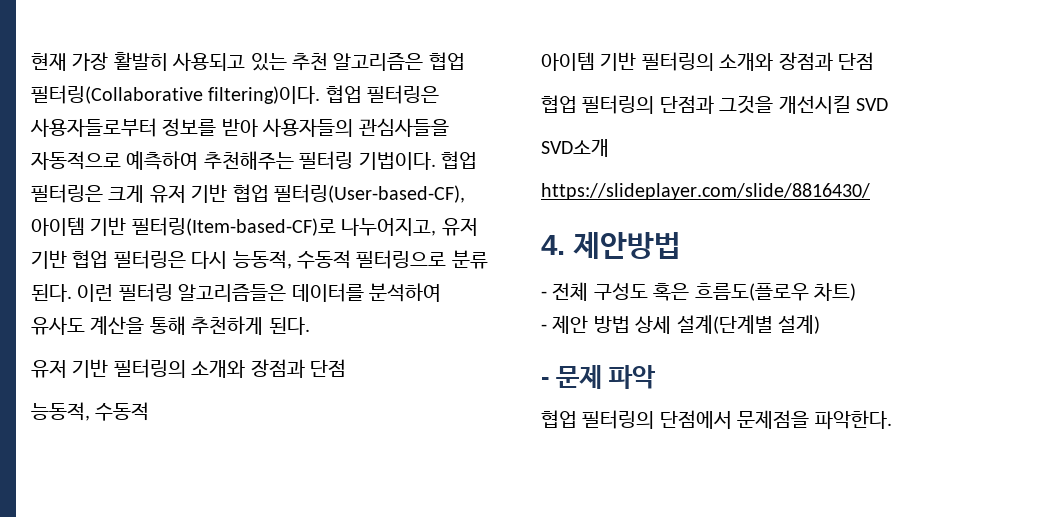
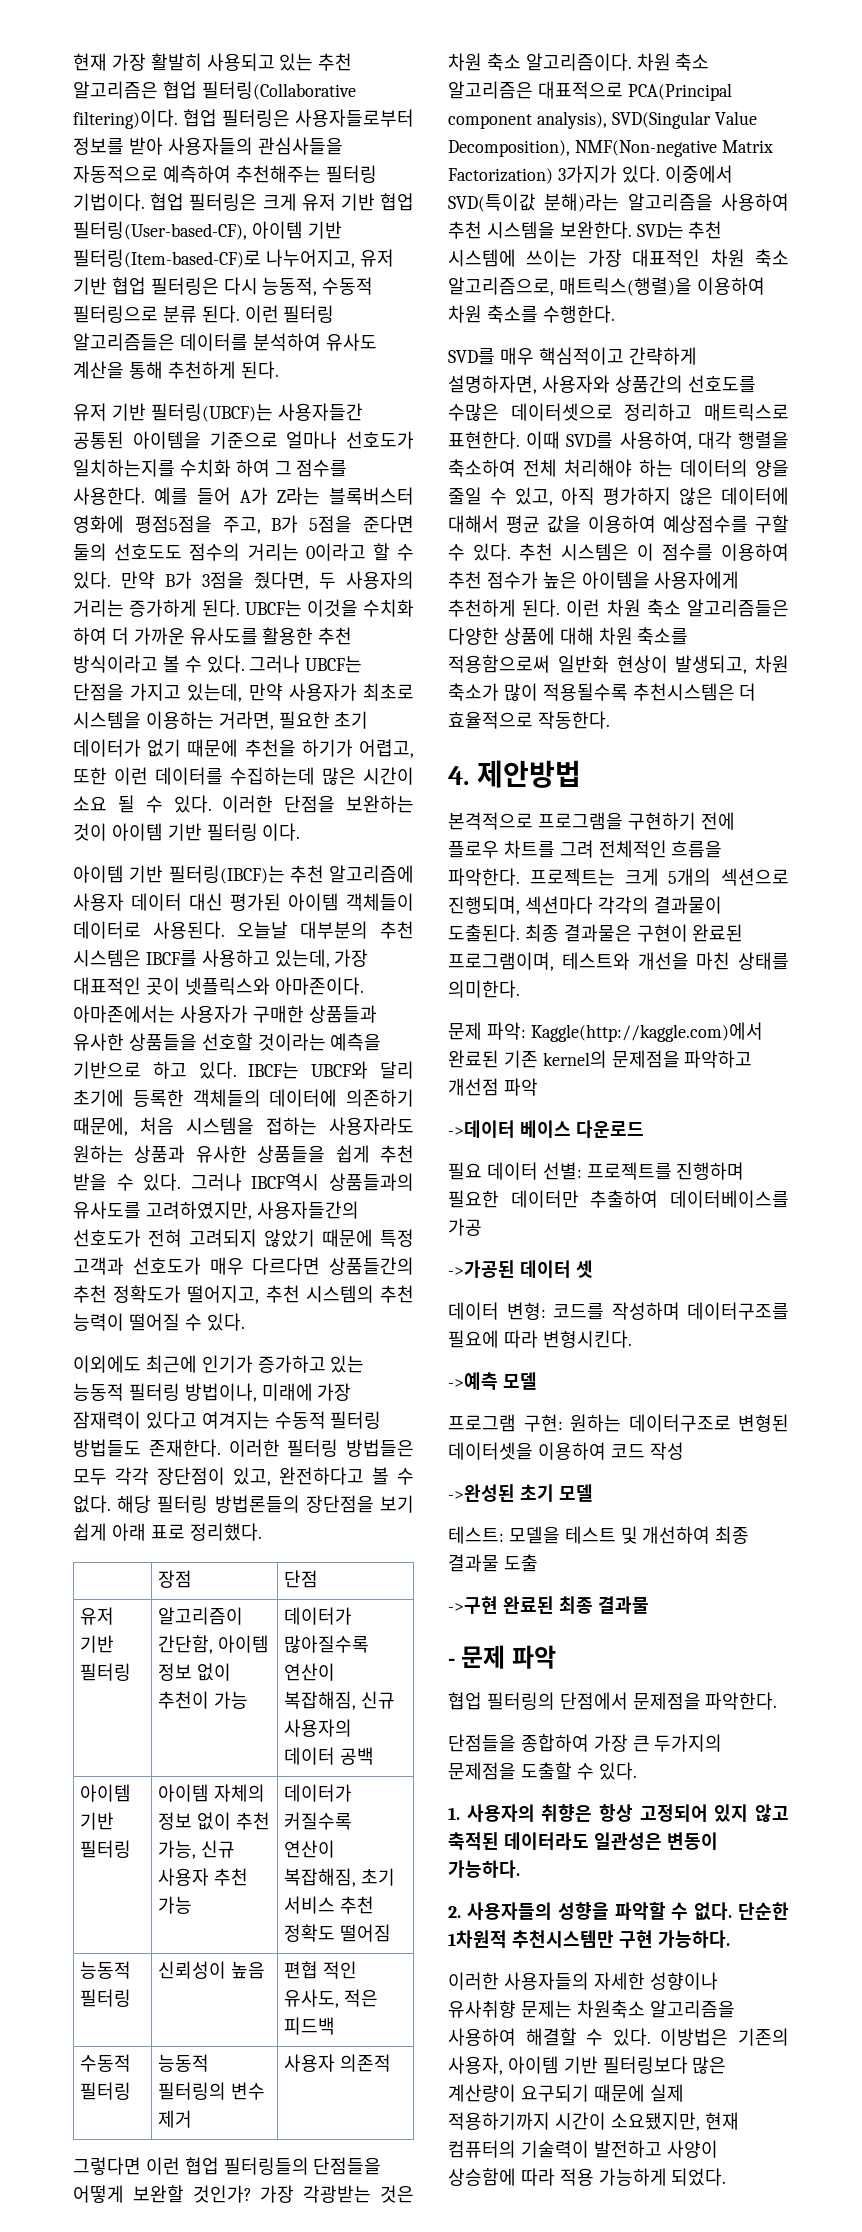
- 유저 기반 필터링의 소개와 장점과 단점
- 능동적, 수동적
- 아이템 기반 필터링의 소개와 장점과 단점
- 협업 필터링의 단점과 그것을 개선시킬 SVD
- SVD소개
- https://slideplayer.com/slide/8816430/
+ 유저 기반 필터링(UBCF)는 사용자들간 공통된 아이템을 기준으로 얼마나 선호도가 일치하는지를 수치화 하여 그 점수를 사용한다. 예를 들어 A가 Z라는 블록버스터 영화에 평점5점을 주고, B가 5점을 준다면 둘의 선호도도 점수의 거리는 0이라고 할 수 있다. 만약 B가 3점을 줬다면, 두 사용자의 거리는 증가하게 된다. UBCF는 이것을 수치화 하여 더 가까운 유사도를 활용한 추천 방식이라고 볼 수 있다. 그러나 UBCF는 단점을 가지고 있는데, 만약 사용자가 최초로 시스템을 이용하는 거라면, 필요한 초기 데이터가 없기 때문에 추천을 하기가 어렵고, 또한 이런 데이터를 수집하는데 많은 시간이 소요 될 수 있다. 이러한 단점을 보완하는 것이 아이템 기반 필터링 이다.
+ 아이템 기반 필터링(IBCF)는 추천 알고리즘에 사용자 데이터 대신 평가된 아이템 객체들이 데이터로 사용된다. 오늘날 대부분의 추천 시스템은 IBCF를 사용하고 있는데, 가장 대표적인 곳이 넷플릭스와 아마존이다. 아마존에서는 사용자가 구매한 상품들과 유사한 상품들을 선호할 것이라는 예측을 기반으로 하고 있다. IBCF는 UBCF와 달리 초기에 등록한 객체들의 데이터에 의존하기 때문에, 처음 시스템을 접하는 사용자라도 원하는 상품과 유사한 상품들을 쉽게 추천 받을 수 있다. 그러나 IBCF역시 상품들과의 유사도를 고려하였지만, 사용자들간의 선호도가 전혀 고려되지 않았기 때문에 특정 고객과 선호도가 매우 다르다면 상품들간의 추천 정확도가 떨어지고, 추천 시스템의 추천 능력이 떨어질 수 있다.
+ 이외에도 최근에 인기가 증가하고 있는 능동적 필터링 방법이나, 미래에 가장 잠재력이 있다고 여겨지는 수동적 필터링 방법들도 존재한다. 이러한 필터링 방법들은 모두 각각 장단점이 있고, 완전하다고 볼 수 없다. 해당 필터링 방법론들의 장단점을 보기 쉽게 아래 표로 정리했다.
+ | 장점 | 단점
+ 유저 기반 필터링 | 알고리즘이 간단함, 아이템 정보 없이 추천이 가능 | 데이터가 많아질수록 연산이 복잡해짐, 신규 사용자의 데이터 공백
+ 아이템 기반 필터링 | 아이템 자체의 정보 없이 추천 가능, 신규 사용자 추천 가능 | 데이터가 커질수록 연산이 복잡해짐, 초기 서비스 추천 정확도 떨어짐
+ 능동적 필터링 | 신뢰성이 높음 | 편협 적인 유사도, 적은 피드백
+ 수동적 필터링 | 능동적 필터링의 변수 제거 | 사용자 의존적
+ 그렇다면 이런 협업 필터링들의 단점들을 어떻게 보완할 것인가? 가장 각광받는 것은 차원 축소 알고리즘이다. 차원 축소 알고리즘은 대표적으로 PCA(Principal component analysis), SVD(Singular Value Decomposition), NMF(Non-negative Matrix Factorization) 3가지가 있다. 이중에서 SVD(특이값 분해)라는 알고리즘을 사용하여 추천 시스템을 보완한다. SVD는 추천 시스템에 쓰이는 가장 대표적인 차원 축소 알고리즘으로, 매트릭스(행렬)을 이용하여 차원 축소를 수행한다.
+ SVD를 매우 핵심적이고 간략하게 설명하자면, 사용자와 상품간의 선호도를 수많은 데이터셋으로 정리하고 매트릭스로 표현한다. 이때 SVD를 사용하여, 대각 행렬을 축소하여 전체 처리해야 하는 데이터의 양을 줄일 수 있고, 아직 평가하지 않은 데이터에 대해서 평균 값을 이용하여 예상점수를 구할 수 있다. 추천 시스템은 이 점수를 이용하여 추천 점수가 높은 아이템을 사용자에게 추천하게 된다. 이런 차원 축소 알고리즘들은 다양한 상품에 대해 차원 축소를 적용함으로써 일반화 현상이 발생되고, 차원 축소가 많이 적용될수록 추천시스템은 더 효율적으로 작동한다.
  4. 제안방법
- - 전체 구성도 혹은 흐름도(플로우 차트)
- - 제안 방법 상세 설계(단계별 설계)
+ 본격적으로 프로그램을 구현하기 전에 플로우 차트를 그려 전체적인 흐름을 파악한다. 프로젝트는 크게 5개의 섹션으로 진행되며, 섹션마다 각각의 결과물이 도출된다. 최종 결과물은 구현이 완료된 프로그램이며, 테스트와 개선을 마친 상태를 의미한다.
+ 문제 파악: Kaggle(http://kaggle.com)에서 완료된 기존 kernel의 문제점을 파악하고 개선점 파악
+ ->데이터 베이스 다운로드
+ 필요 데이터 선별: 프로젝트를 진행하며 필요한 데이터만 추출하여 데이터베이스를 가공
+ ->가공된 데이터 셋
+ 데이터 변형: 코드를 작성하며 데이터구조를 필요에 따라 변형시킨다.
+ ->예측 모델
+ 프로그램 구현: 원하는 데이터구조로 변형된 데이터셋을 이용하여 코드 작성
+ ->완성된 초기 모델
+ 테스트: 모델을 테스트 및 개선하여 최종 결과물 도출
+ ->구현 완료된 최종 결과물
+ 단점들을 종합하여 가장 큰 두가지의 문제점을 도출할 수 있다.
+ 1. 사용자의 취향은 항상 고정되어 있지 않고 축적된 데이터라도 일관성은 변동이 가능하다.
+ 2. 사용자들의 성향을 파악할 수 없다. 단순한 1차원적 추천시스템만 구현 가능하다.
+ 이러한 사용자들의 자세한 성향이나 유사취향 문제는 차원축소 알고리즘을 사용하여 해결할 수 있다. 이방법은 기존의 사용자, 아이템 기반 필터링보다 많은 계산량이 요구되기 때문에 실제 적용하기까지 시간이 소요됐지만, 현재 컴퓨터의 기술력이 발전하고 사양이 상승함에 따라 적용 가능하게 되었다.

